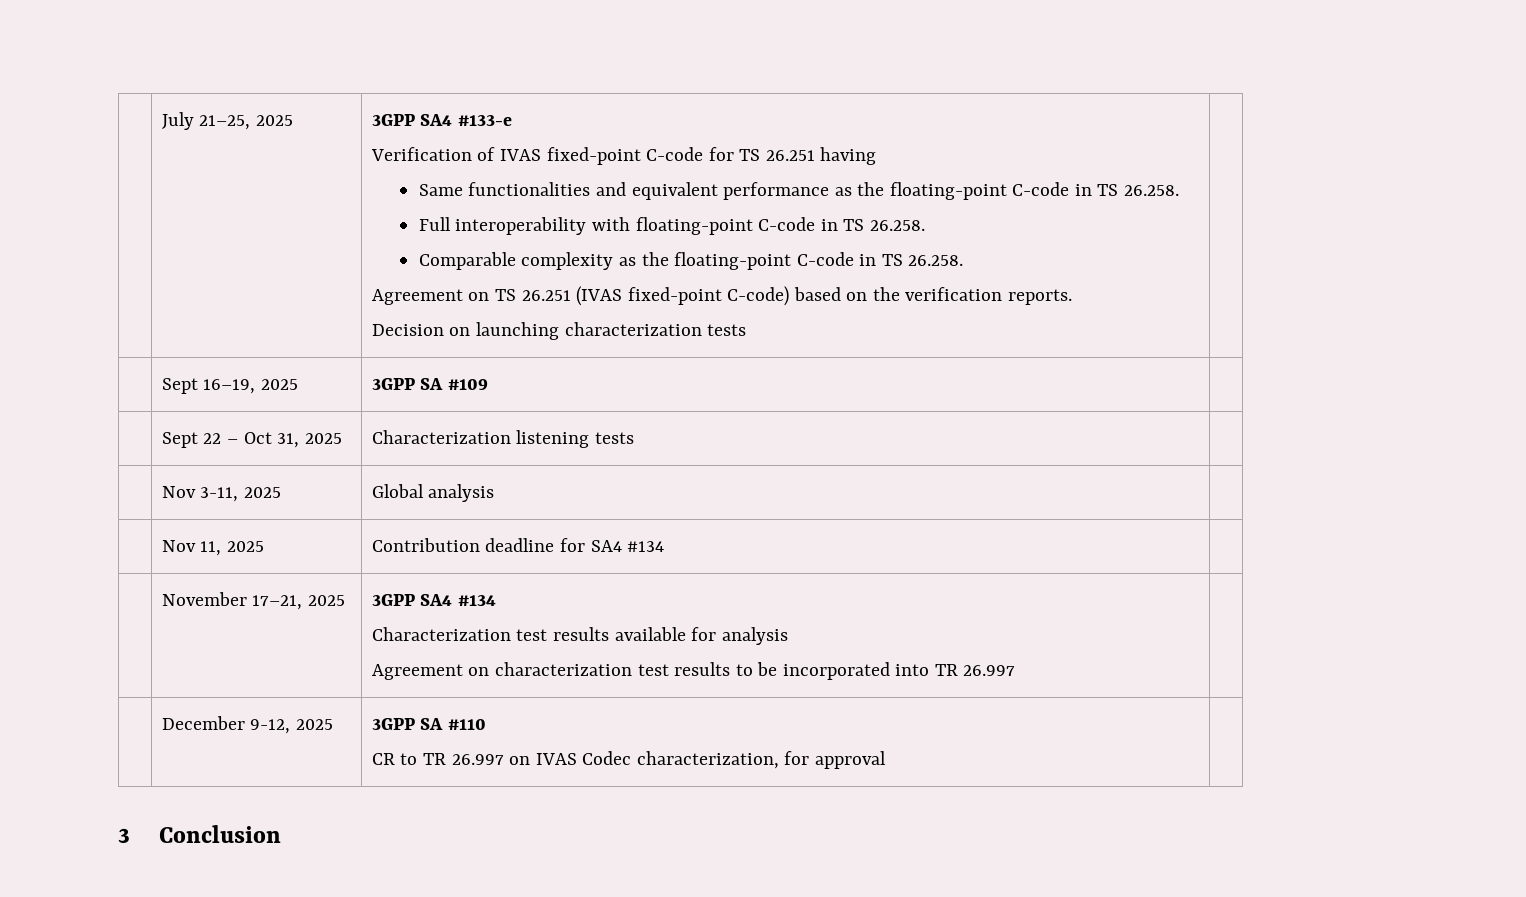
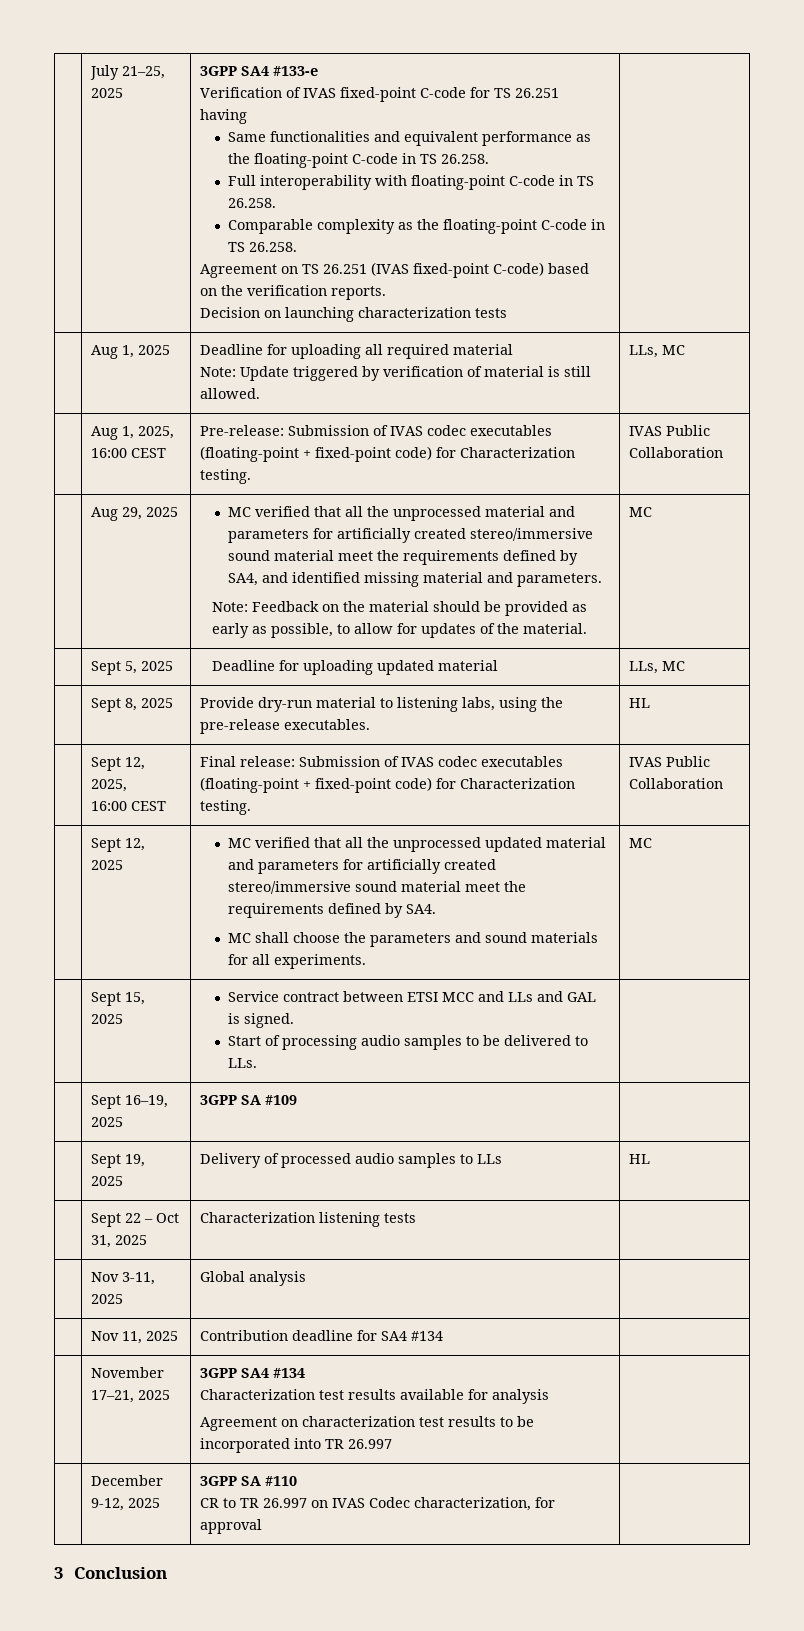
+ | Aug 1, 2025 | Deadline for uploading all required material
+ Note: Update triggered by verification of material is still allowed. | LLs, MC
+ | Aug 1, 2025, 16:00 CEST | Pre-release: Submission of IVAS codec executables (floating-point + fixed-point code) for Characterization testing. | IVAS Public Collaboration
+ | Aug 29, 2025 | MC verified that all the unprocessed material and parameters for artificially created stereo/immersive sound material meet the requirements defined by SA4, and identified missing material and parameters.
+ Note: Feedback on the material should be provided as early as possible, to allow for updates of the material. | MC
+ | Sept 5, 2025 | Deadline for uploading updated material | LLs, MC
+ | Sept 8, 2025 | Provide dry-run material to listening labs, using the pre-release executables. | HL
+ | Sept 12, 2025,
+ 16:00 CEST | Final release: Submission of IVAS codec executables (floating-point + fixed-point code) for Characterization testing. | IVAS Public Collaboration
+ | Sept 12, 2025 | MC verified that all the unprocessed updated material and parameters for artificially created stereo/immersive sound material meet the requirements defined by SA4.
+ MC shall choose the parameters and sound materials for all experiments. | MC
+ | Sept 15, 2025 | Service contract between ETSI MCC and LLs and GAL is signed.
+ Start of processing audio samples to be delivered to LLs. |
+ | Sept 19, 2025 | Delivery of processed audio samples to LLs | HL

